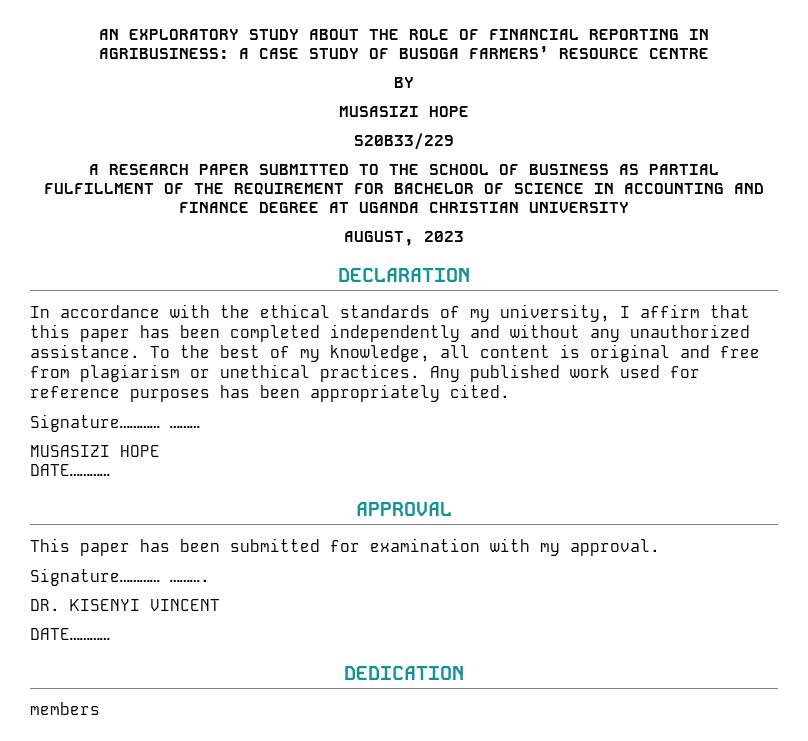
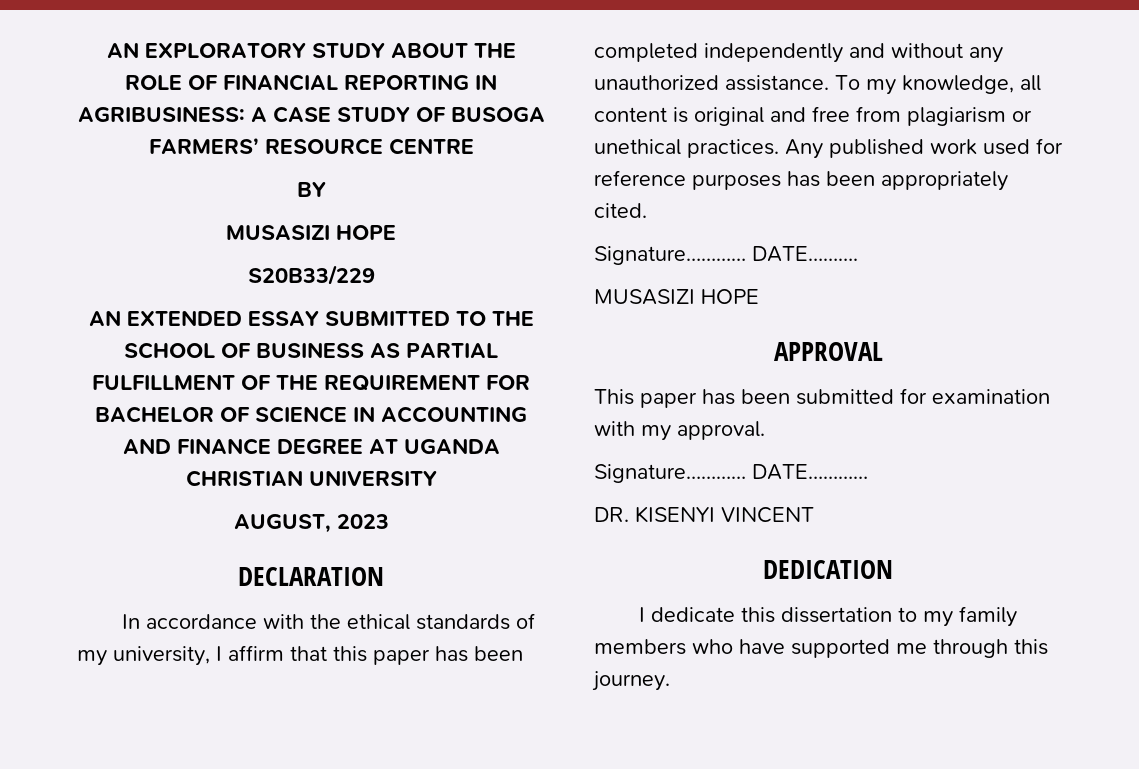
- A RESEARCH PAPER SUBMITTED TO THE SCHOOL OF BUSINESS AS PARTIAL FULFILLMENT OF THE REQUIREMENT FOR BACHELOR OF SCIENCE IN ACCOUNTING AND FINANCE DEGREE AT UGANDA CHRISTIAN UNIVERSITY
+ AN EXTENDED ESSAY SUBMITTED TO THE SCHOOL OF BUSINESS AS PARTIAL FULFILLMENT OF THE REQUIREMENT FOR BACHELOR OF SCIENCE IN ACCOUNTING AND FINANCE DEGREE AT UGANDA CHRISTIAN UNIVERSITY
- To the best of my knowledge, all content is original and free from plagiarism or unethical practices.
+ To my knowledge, all content is original and free from plagiarism or unethical practices.
- ………
+ DATE……….
  MUSASIZI HOPE
- DATE…………
- ……….
+ DATE…………
  DR. KISENYI VINCENT
- DATE…………
- members
+ I dedicate this dissertation to my family members who have supported me through this journey.

